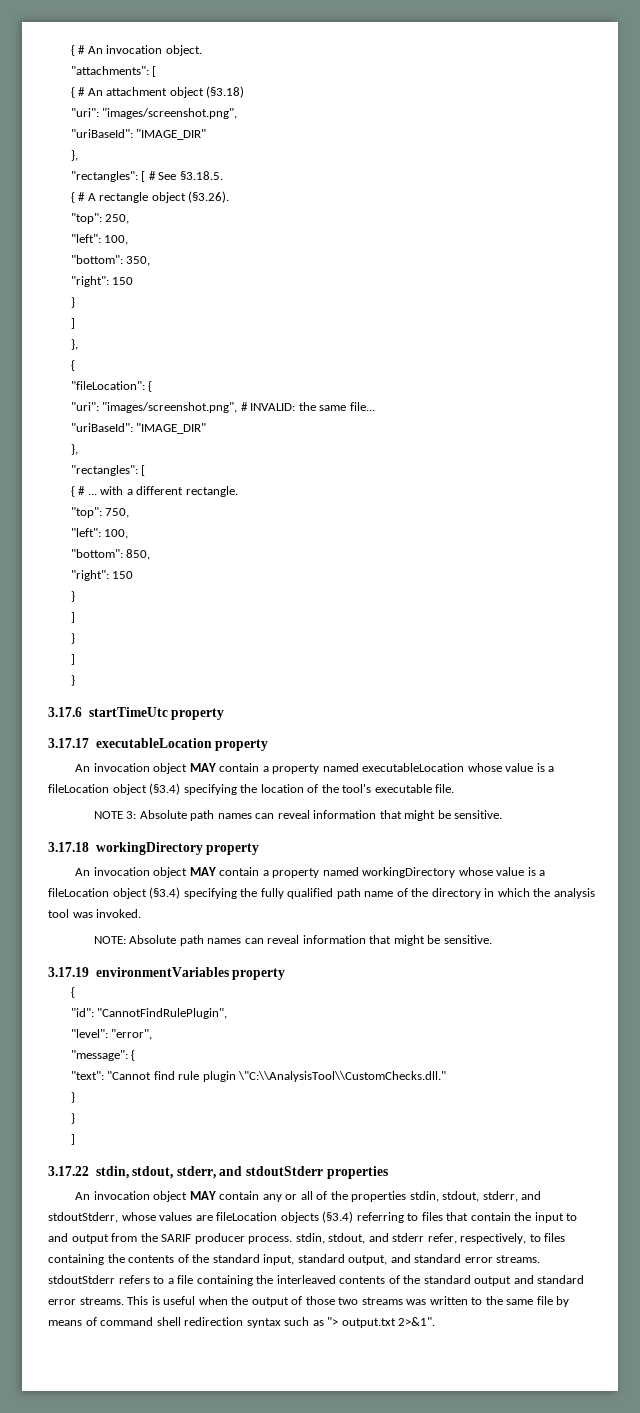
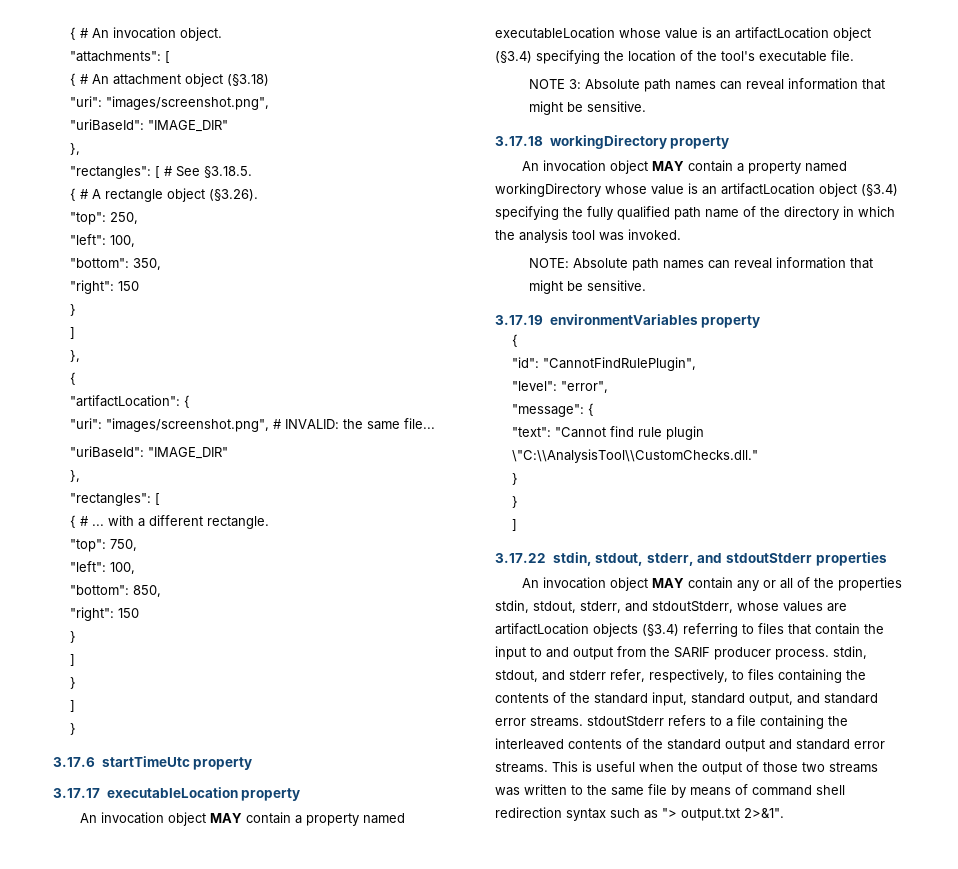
- "fileLocation": {
+ "artifactLocation": {
- An invocation object MAY contain a property named executableLocation whose value is a fileLocation object (§3.4) specifying the location of the tool's executable file.
+ An invocation object MAY contain a property named executableLocation whose value is an artifactLocation object (§3.4) specifying the location of the tool's executable file.
- An invocation object MAY contain a property named workingDirectory whose value is a fileLocation object (§3.4) specifying the fully qualified path name of the directory in which the analysis tool was invoked.
+ An invocation object MAY contain a property named workingDirectory whose value is an artifactLocation object (§3.4) specifying the fully qualified path name of the directory in which the analysis tool was invoked.
- An invocation object MAY contain any or all of the properties stdin, stdout, stderr, and stdoutStderr, whose values are fileLocation objects (§3.4) referring to files that contain the input to and output from the SARIF producer process. stdin, stdout, and stderr refer, respectively, to files containing the contents of the standard input, standard output, and standard error streams. stdoutStderr refers to a file containing the interleaved contents of the standard output and standard error streams.
+ An invocation object MAY contain any or all of the properties stdin, stdout, stderr, and stdoutStderr, whose values are artifactLocation objects (§3.4) referring to files that contain the input to and output from the SARIF producer process. stdin, stdout, and stderr refer, respectively, to files containing the contents of the standard input, standard output, and standard error streams. stdoutStderr refers to a file containing the interleaved contents of the standard output and standard error streams.

